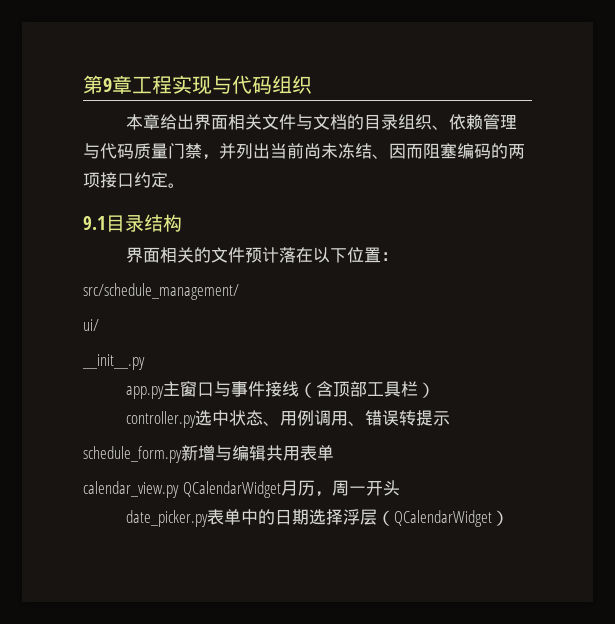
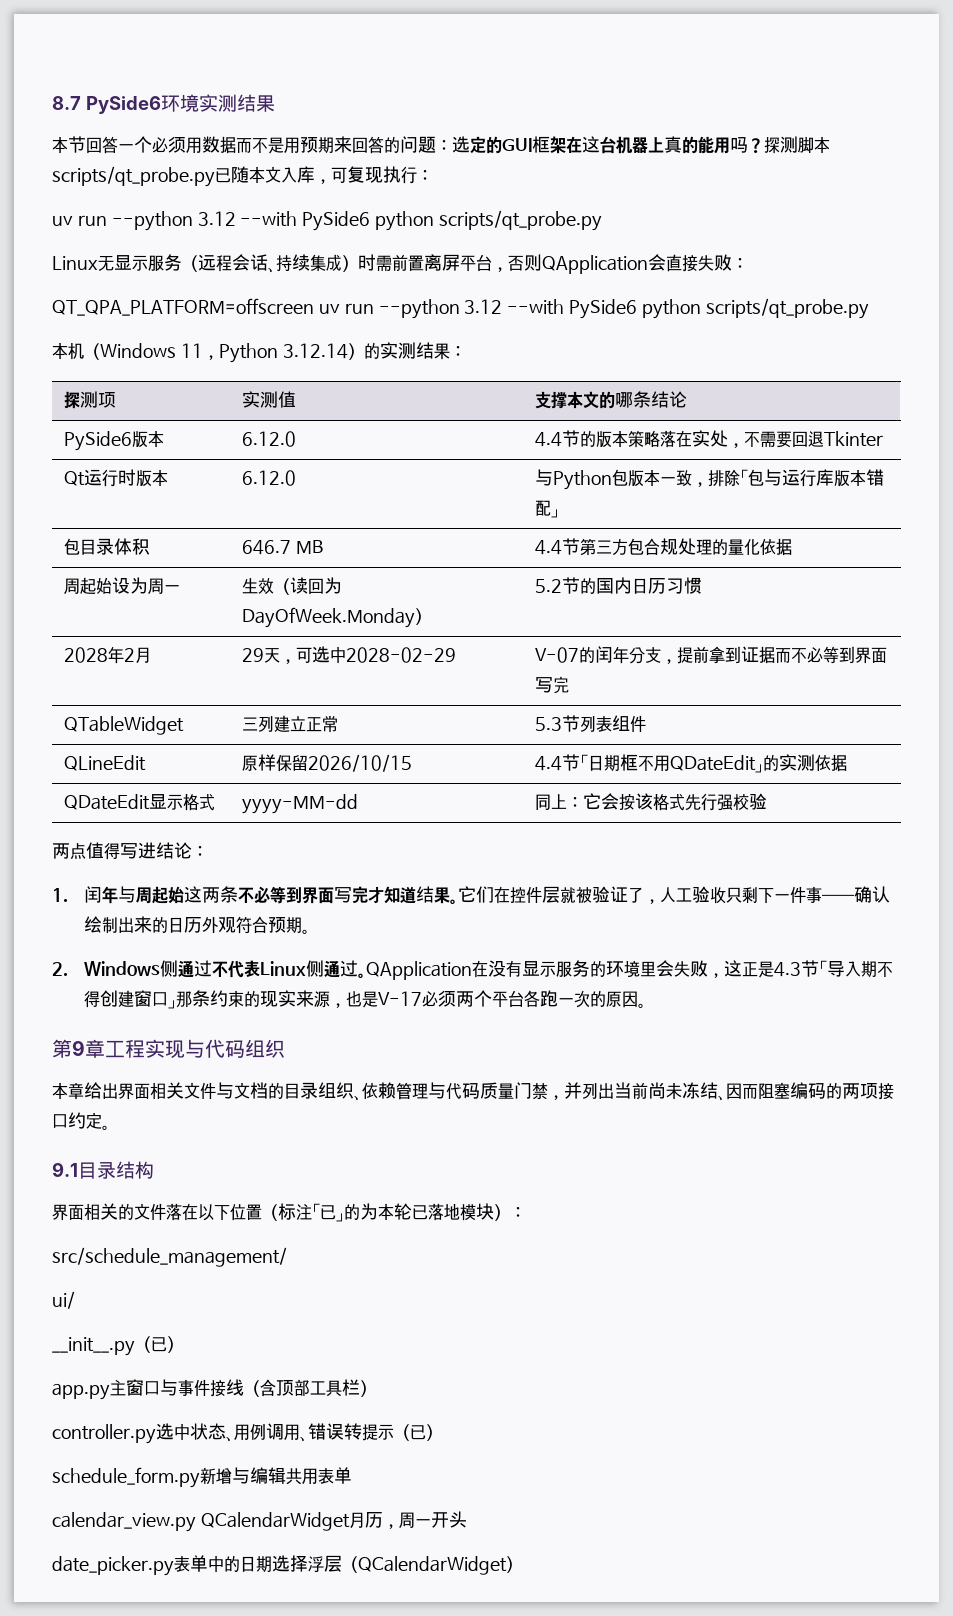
+ 8.7 PySide6环境实测结果
+ 本节回答一个必须用数据而不是用预期来回答的问题：选定的GUI框架在这台机器上真的能用吗？探测脚本scripts/qt_probe.py已随本文入库，可复现执行：
+ uv run --python 3.12 --with PySide6 python scripts/qt_probe.py
+ Linux无显示服务（远程会话、持续集成）时需前置离屏平台，否则QApplication会直接失败：
+ QT_QPA_PLATFORM=offscreen uv run --python 3.12 --with PySide6 python scripts/qt_probe.py
+ 本机（Windows 11，Python 3.12.14）的实测结果：
+ 探测项 | 实测值 | 支撑本文的哪条结论
+ PySide6版本 | 6.12.0 | 4.4节的版本策略落在实处，不需要回退Tkinter
+ Qt运行时版本 | 6.12.0 | 与Python包版本一致，排除「包与运行库版本错配」
+ 包目录体积 | 646.7 MB | 4.4节第三方包合规处理的量化依据
+ 周起始设为周一 | 生效（读回为DayOfWeek.Monday） | 5.2节的国内日历习惯
+ 2028年2月 | 29天，可选中2028-02-29 | V-07的闰年分支，提前拿到证据而不必等到界面写完
+ QTableWidget | 三列建立正常 | 5.3节列表组件
+ QLineEdit | 原样保留2026/10/15 | 4.4节「日期框不用QDateEdit」的实测依据
+ QDateEdit显示格式 | yyyy-MM-dd | 同上：它会按该格式先行强校验
+ 两点值得写进结论：
+ 1.闰年与周起始这两条不必等到界面写完才知道结果。它们在控件层就被验证了，人工验收只剩下一件事——确认绘制出来的日历外观符合预期。
+ 2. Windows侧通过不代表Linux侧通过。QApplication在没有显示服务的环境里会失败，这正是4.3节「导入期不得创建窗口」那条约束的现实来源，也是V-17必须两个平台各跑一次的原因。
- 界面相关的文件预计落在以下位置：
+ 界面相关的文件落在以下位置（标注「已」的为本轮已落地模块）：
- __init__.py
+ __init__.py（已）
- controller.py选中状态、用例调用、错误转提示
+ controller.py选中状态、用例调用、错误转提示（已）

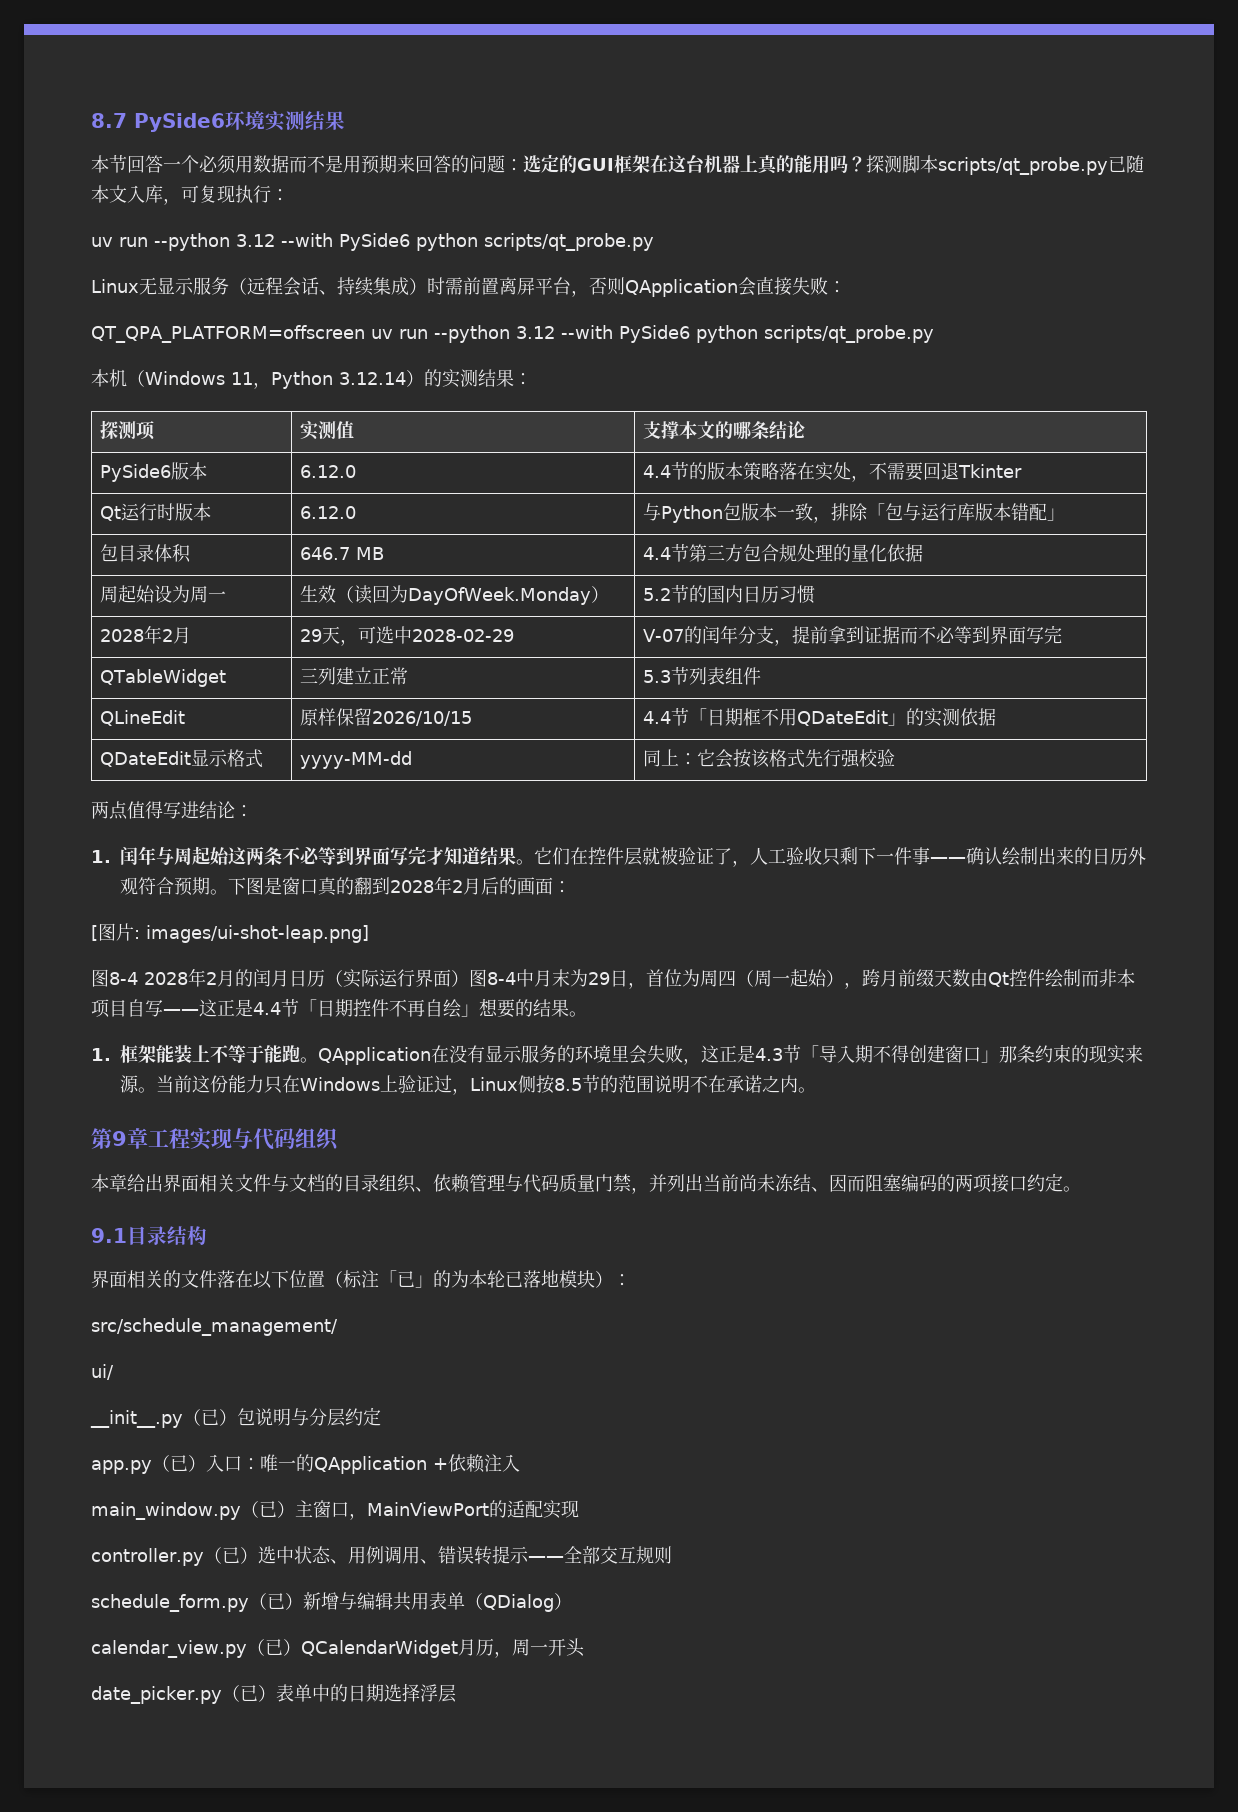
- 它们在控件层就被验证了，人工验收只剩下一件事——确认绘制出来的日历外观符合预期。
- 2. Windows侧通过不代表Linux侧通过。
+ 它们在控件层就被验证了，人工验收只剩下一件事——确认绘制出来的日历外观符合预期。下图是窗口真的翻到2028年2月后的画面：
+ [图片: images/ui-shot-leap.png]
+ 图8-4 2028年2月的闰月日历（实际运行界面）图8-4中月末为29日，首位为周四（周一起始），跨月前缀天数由Qt控件绘制而非本项目自写——这正是4.4节「日期控件不再自绘」想要的结果。
+ 1.框架能装上不等于能跑。
- QApplication在没有显示服务的环境里会失败，这正是4.3节「导入期不得创建窗口」那条约束的现实来源，也是V-17必须两个平台各跑一次的原因。
+ QApplication在没有显示服务的环境里会失败，这正是4.3节「导入期不得创建窗口」那条约束的现实来源。当前这份能力只在Windows上验证过，Linux侧按8.5节的范围说明不在承诺之内。
- __init__.py（已）
- app.py主窗口与事件接线（含顶部工具栏）
+ __init__.py（已）包说明与分层约定
+ app.py（已）入口：唯一的QApplication +依赖注入
+ main_window.py（已）主窗口，MainViewPort的适配实现
- controller.py选中状态、用例调用、错误转提示（已）
- schedule_form.py新增与编辑共用表单
+ controller.py（已）选中状态、用例调用、错误转提示——全部交互规则
+ schedule_form.py（已）新增与编辑共用表单（QDialog）
- calendar_view.py QCalendarWidget月历，周一开头
+ calendar_view.py（已）QCalendarWidget月历，周一开头
- date_picker.py表单中的日期选择浮层（QCalendarWidget）
+ date_picker.py（已）表单中的日期选择浮层

